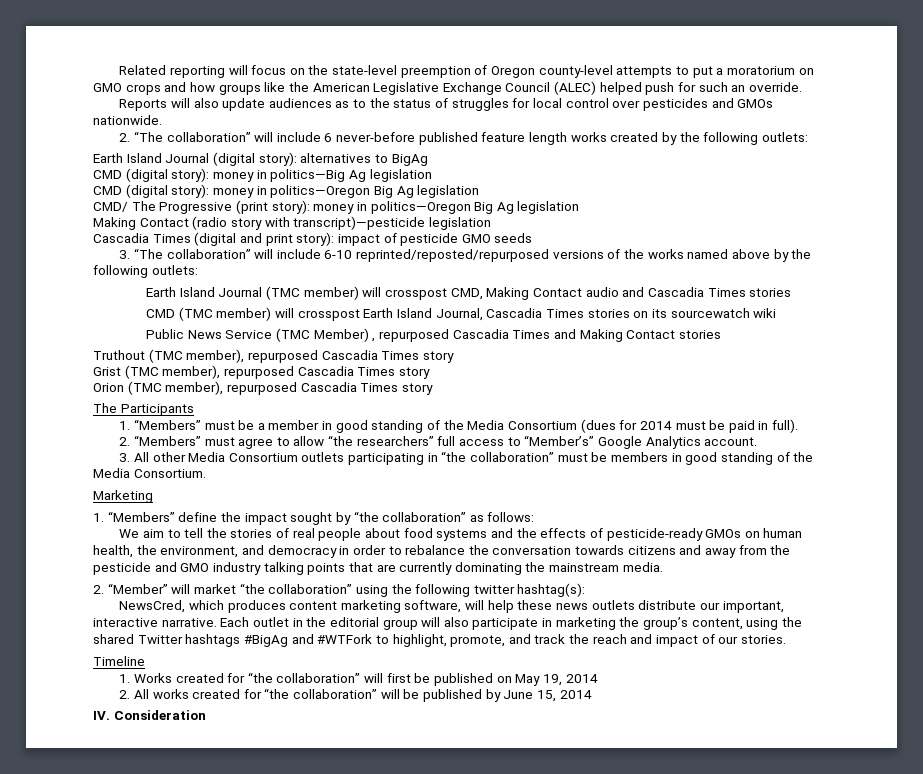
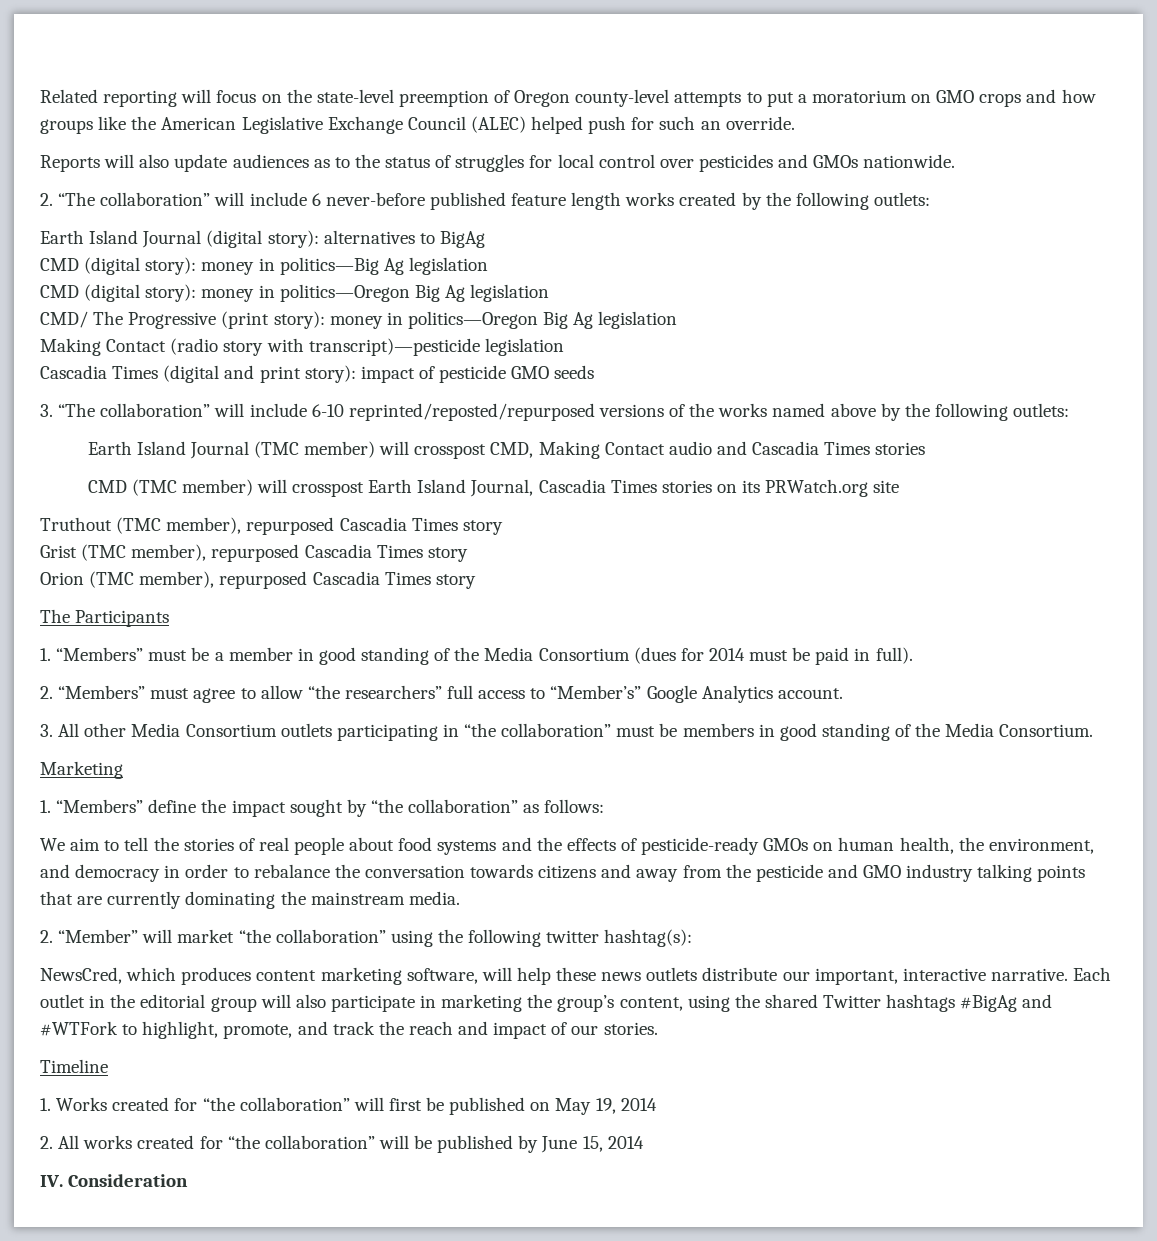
- CMD (TMC member) will crosspost Earth Island Journal, Cascadia Times stories on its sourcewatch wiki
- Public News Service (TMC Member) , repurposed Cascadia Times and Making Contact stories
+ CMD (TMC member) will crosspost Earth Island Journal, Cascadia Times stories on its PRWatch.org site

